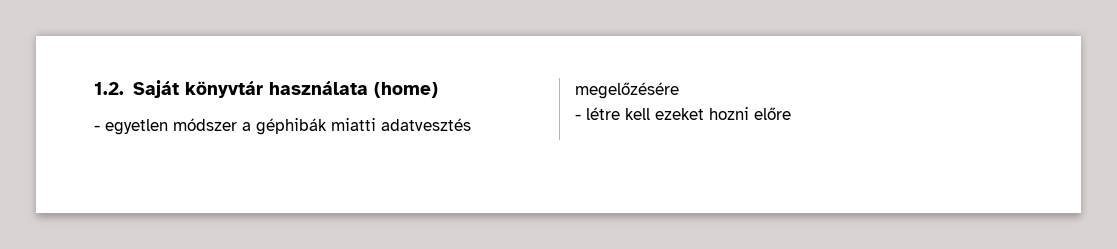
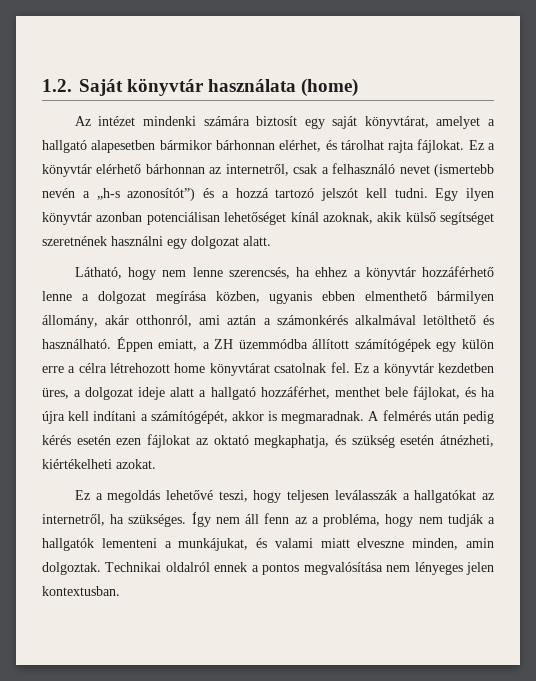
- - egyetlen módszer a géphibák miatti adatvesztés megelőzésére
- - létre kell ezeket hozni előre
+ Az intézet mindenki számára biztosít egy saját könyvtárat, amelyet a hallgató alapesetben bármikor bárhonnan elérhet, és tárolhat rajta fájlokat. Ez a könyvtár elérhető bárhonnan az internetről, csak a felhasználó nevet (ismertebb nevén a „h-s azonosítót”) és a hozzá tartozó jelszót kell tudni. Egy ilyen könyvtár azonban potenciálisan lehetőséget kínál azoknak, akik külső segítséget szeretnének használni egy dolgozat alatt.
+ Látható, hogy nem lenne szerencsés, ha ehhez a könyvtár hozzáférhető lenne a dolgozat megírása közben, ugyanis ebben elmenthető bármilyen állomány, akár otthonról, ami aztán a számonkérés alkalmával letölthető és használható. Éppen emiatt, a ZH üzemmódba állított számítógépek egy külön erre a célra létrehozott home könyvtárat csatolnak fel. Ez a könyvtár kezdetben üres, a dolgozat ideje alatt a hallgató hozzáférhet, menthet bele fájlokat, és ha újra kell indítani a számítógépét, akkor is megmaradnak. A felmérés után pedig kérés esetén ezen fájlokat az oktató megkaphatja, és szükség esetén átnézheti, kiértékelheti azokat.
+ Ez a megoldás lehetővé teszi, hogy teljesen leválasszák a hallgatókat az internetről, ha szükséges. Így nem áll fenn az a probléma, hogy nem tudják a hallgatók lementeni a munkájukat, és valami miatt elveszne minden, amin dolgoztak. Technikai oldalról ennek a pontos megvalósítása nem lényeges jelen kontextusban.

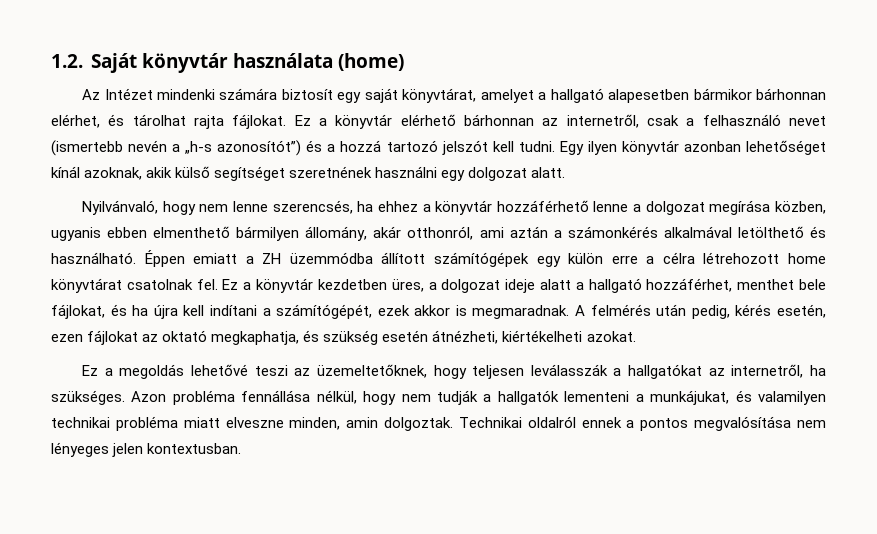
- Az intézet mindenki számára biztosít egy saját könyvtárat, amelyet a hallgató alapesetben bármikor bárhonnan elérhet, és tárolhat rajta fájlokat.
+ Az Intézet mindenki számára biztosít egy saját könyvtárat, amelyet a hallgató alapesetben bármikor bárhonnan elérhet, és tárolhat rajta fájlokat.
- Egy ilyen könyvtár azonban potenciálisan lehetőséget kínál azoknak, akik külső segítséget szeretnének használni egy dolgozat alatt.
+ Egy ilyen könyvtár azonban lehetőséget kínál azoknak, akik külső segítséget szeretnének használni egy dolgozat alatt.
- Látható, hogy nem lenne szerencsés, ha ehhez a könyvtár hozzáférhető lenne a dolgozat megírása közben, ugyanis ebben elmenthető bármilyen állomány, akár otthonról, ami aztán a számonkérés alkalmával letölthető és használható.
+ Nyilvánvaló, hogy nem lenne szerencsés, ha ehhez a könyvtár hozzáférhető lenne a dolgozat megírása közben, ugyanis ebben elmenthető bármilyen állomány, akár otthonról, ami aztán a számonkérés alkalmával letölthető és használható.
- Éppen emiatt, a ZH üzemmódba állított számítógépek egy külön erre a célra létrehozott home könyvtárat csatolnak fel.
+ Éppen emiatt a ZH üzemmódba állított számítógépek egy külön erre a célra létrehozott home könyvtárat csatolnak fel.
- Ez a könyvtár kezdetben üres, a dolgozat ideje alatt a hallgató hozzáférhet, menthet bele fájlokat, és ha újra kell indítani a számítógépét, akkor is megmaradnak.
+ Ez a könyvtár kezdetben üres, a dolgozat ideje alatt a hallgató hozzáférhet, menthet bele fájlokat, és ha újra kell indítani a számítógépét, ezek akkor is megmaradnak.
- A felmérés után pedig kérés esetén ezen fájlokat az oktató megkaphatja, és szükség esetén átnézheti, kiértékelheti azokat.
+ A felmérés után pedig, kérés esetén, ezen fájlokat az oktató megkaphatja, és szükség esetén átnézheti, kiértékelheti azokat.
- Ez a megoldás lehetővé teszi, hogy teljesen leválasszák a hallgatókat az internetről, ha szükséges.
+ Ez a megoldás lehetővé teszi az üzemeltetőknek, hogy teljesen leválasszák a hallgatókat az internetről, ha szükséges.
- Így nem áll fenn az a probléma, hogy nem tudják a hallgatók lementeni a munkájukat, és valami miatt elveszne minden, amin dolgoztak.
+ Azon probléma fennállása nélkül, hogy nem tudják a hallgatók lementeni a munkájukat, és valamilyen technikai probléma miatt elveszne minden, amin dolgoztak.

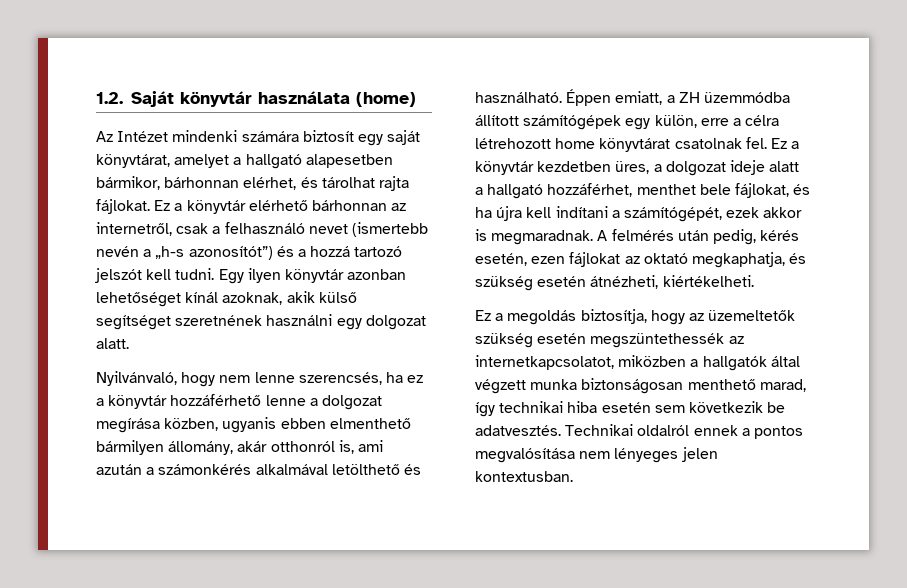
- Az Intézet mindenki számára biztosít egy saját könyvtárat, amelyet a hallgató alapesetben bármikor bárhonnan elérhet, és tárolhat rajta fájlokat.
+ Az Intézet mindenki számára biztosít egy saját könyvtárat, amelyet a hallgató alapesetben bármikor, bárhonnan elérhet, és tárolhat rajta fájlokat.
- Nyilvánvaló, hogy nem lenne szerencsés, ha ehhez a könyvtár hozzáférhető lenne a dolgozat megírása közben, ugyanis ebben elmenthető bármilyen állomány, akár otthonról, ami aztán a számonkérés alkalmával letölthető és használható.
+ Nyilvánvaló, hogy nem lenne szerencsés, ha ez a könyvtár hozzáférhető lenne a dolgozat megírása közben, ugyanis ebben elmenthető bármilyen állomány, akár otthonról is, ami azután a számonkérés alkalmával letölthető és használható.
- Éppen emiatt a ZH üzemmódba állított számítógépek egy külön erre a célra létrehozott home könyvtárat csatolnak fel.
+ Éppen emiatt, a ZH üzemmódba állított számítógépek egy külön, erre a célra létrehozott home könyvtárat csatolnak fel.
- A felmérés után pedig, kérés esetén, ezen fájlokat az oktató megkaphatja, és szükség esetén átnézheti, kiértékelheti azokat.
+ A felmérés után pedig, kérés esetén, ezen fájlokat az oktató megkaphatja, és szükség esetén átnézheti, kiértékelheti.
- Ez a megoldás lehetővé teszi az üzemeltetőknek, hogy teljesen leválasszák a hallgatókat az internetről, ha szükséges. Azon probléma fennállása nélkül, hogy nem tudják a hallgatók lementeni a munkájukat, és valamilyen technikai probléma miatt elveszne minden, amin dolgoztak.
+ Ez a megoldás biztosítja, hogy az üzemeltetők szükség esetén megszüntethessék az internetkapcsolatot, miközben a hallgatók által végzett munka biztonságosan menthető marad, így technikai hiba esetén sem következik be adatvesztés.

